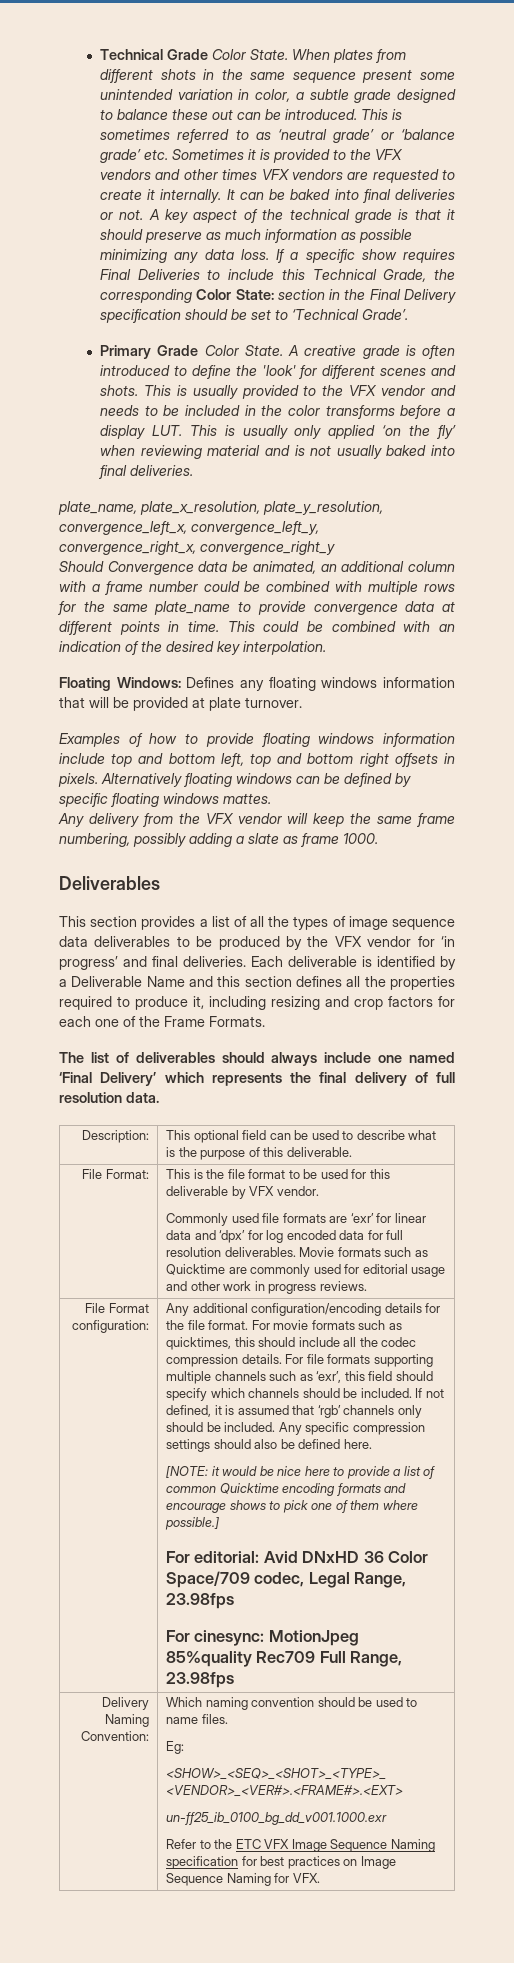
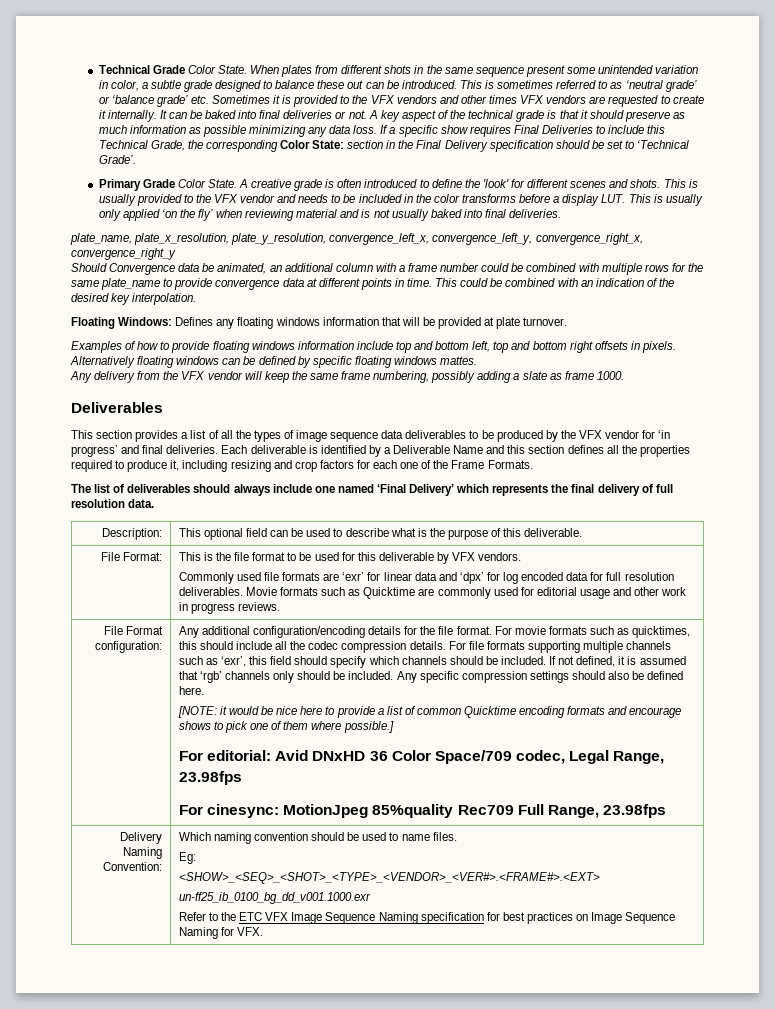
- This is the file format to be used for this deliverable by VFX vendor.
+ This is the file format to be used for this deliverable by VFX vendors.

